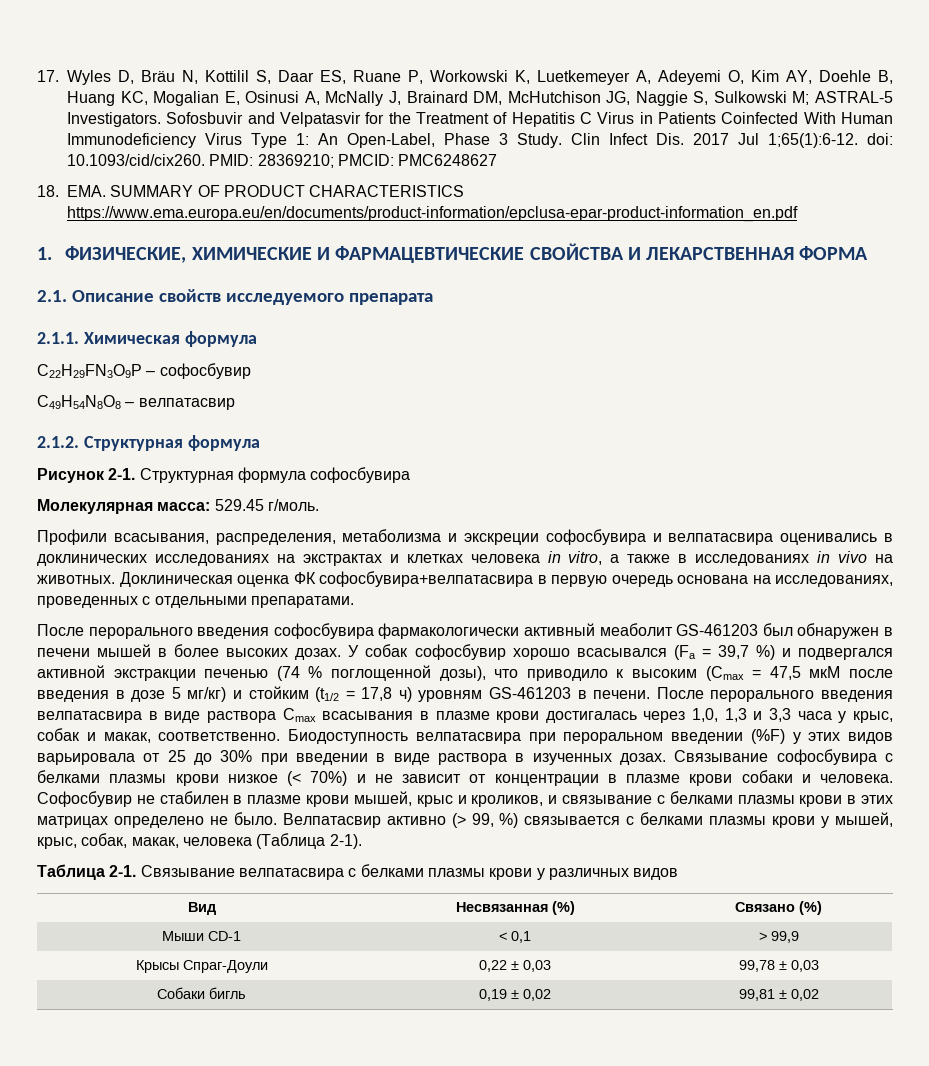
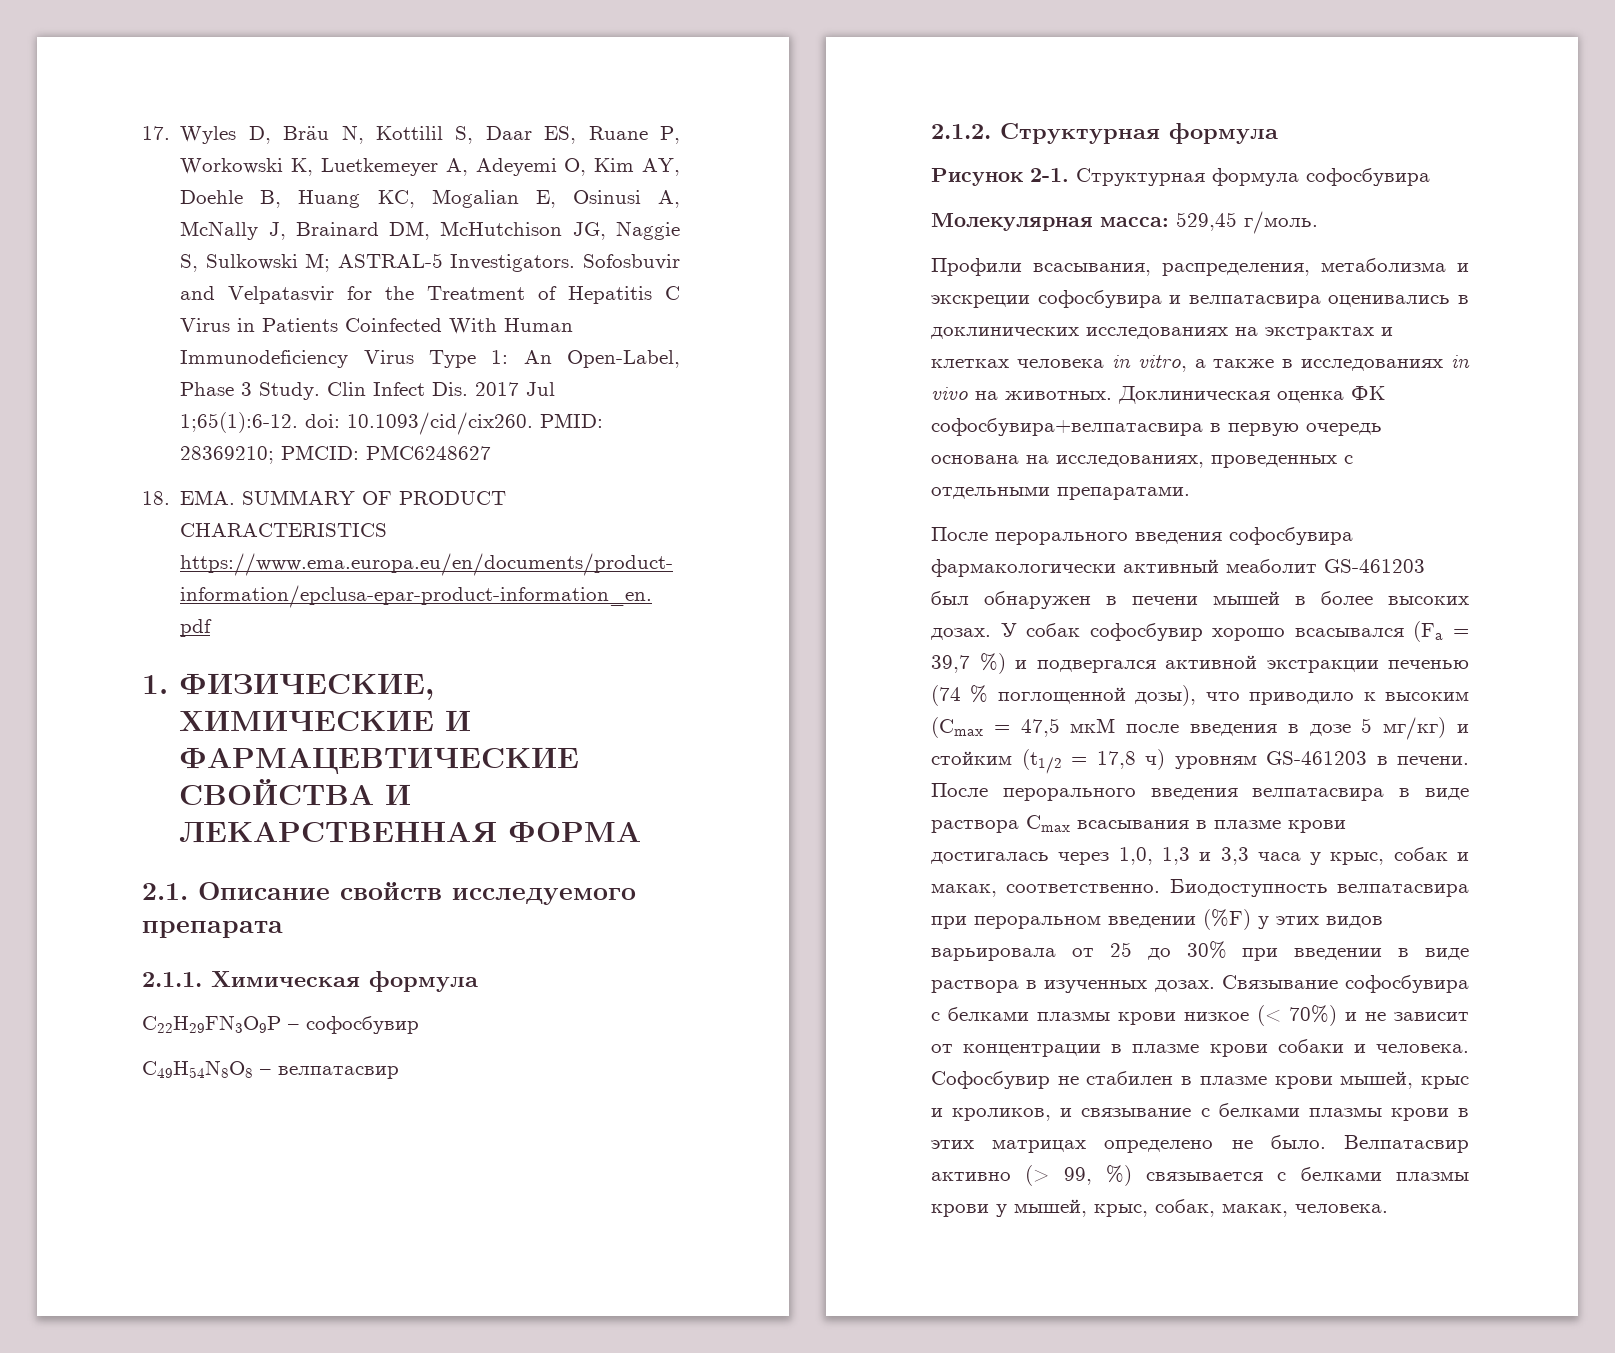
- Молекулярная масса: 529.45 г/моль.
+ Молекулярная масса: 529,45 г/моль.
- Велпатасвир активно (> 99, %) связывается с белками плазмы крови у мышей, крыс, собак, макак, человека (Таблица 2-1).
- Таблица 2-1. Связывание велпатасвира с белками плазмы крови у различных видов
- Вид | Несвязанная (%) | Связано (%)
- Мыши CD-1 | < 0,1 | > 99,9
- Крысы Спраг-Доули | 0,22 ± 0,03 | 99,78 ± 0,03
- Собаки бигль | 0,19 ± 0,02 | 99,81 ± 0,02
+ Велпатасвир активно (> 99, %) связывается с белками плазмы крови у мышей, крыс, собак, макак, человека.

